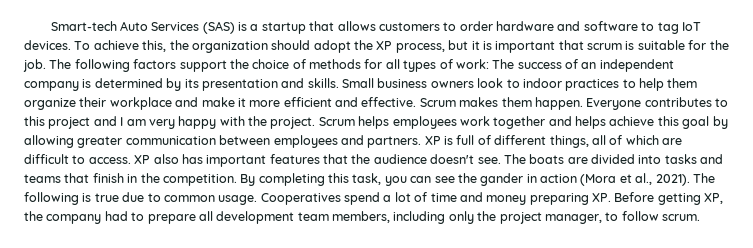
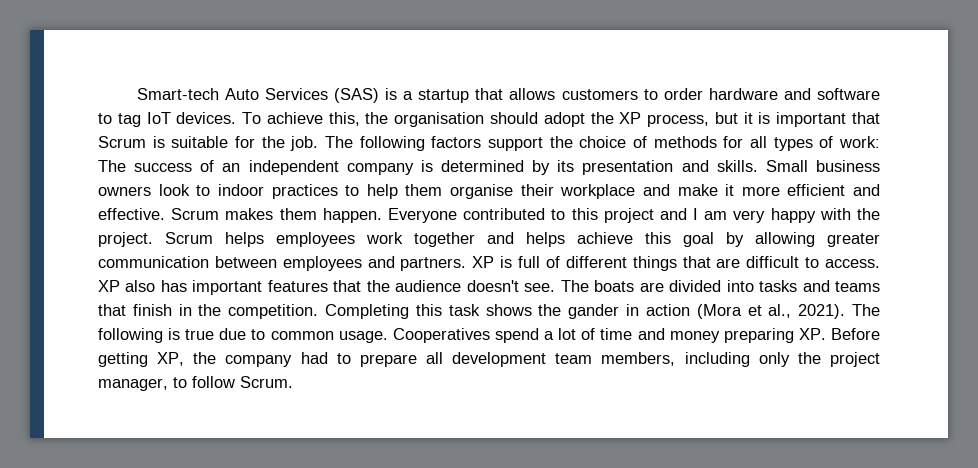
- To achieve this, the organization should adopt the XP process, but it is important that scrum is suitable for the job.
+ To achieve this, the organisation should adopt the XP process, but it is important that Scrum is suitable for the job.
- Small business owners look to indoor practices to help them organize their workplace and make it more efficient and effective.
+ Small business owners look to indoor practices to help them organise their workplace and make it more efficient and effective.
- Everyone contributes to this project and I am very happy with the project.
+ Everyone contributed to this project and I am very happy with the project.
- XP is full of different things, all of which are difficult to access.
+ XP is full of different things that are difficult to access.
- By completing this task, you can see the gander in action (Mora et al., 2021).
+ Completing this task shows the gander in action (Mora et al., 2021).
- Cooperatives spend a lot of time and money preparing XP. Before getting XP, the company had to prepare all development team members, including only the project manager, to follow scrum.
+ Cooperatives spend a lot of time and money preparing XP. Before getting XP, the company had to prepare all development team members, including only the project manager, to follow Scrum.

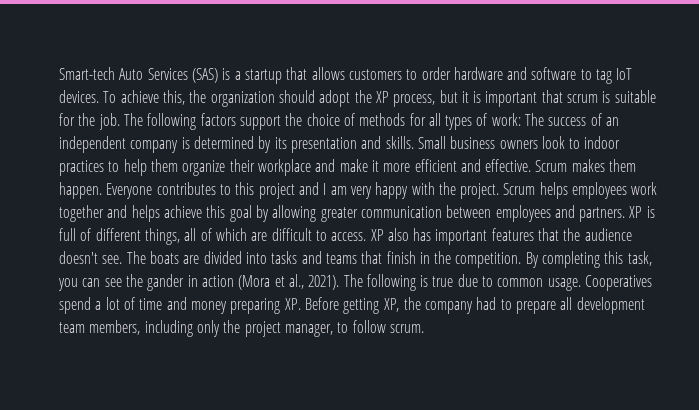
- To achieve this, the organisation should adopt the XP process, but it is important that Scrum is suitable for the job.
+ To achieve this, the organization should adopt the XP process, but it is important that scrum is suitable for the job.
- Small business owners look to indoor practices to help them organise their workplace and make it more efficient and effective.
+ Small business owners look to indoor practices to help them organize their workplace and make it more efficient and effective.
- Everyone contributed to this project and I am very happy with the project.
+ Everyone contributes to this project and I am very happy with the project.
- XP is full of different things that are difficult to access.
+ XP is full of different things, all of which are difficult to access.
- Completing this task shows the gander in action (Mora et al., 2021).
+ By completing this task, you can see the gander in action (Mora et al., 2021).
- Cooperatives spend a lot of time and money preparing XP. Before getting XP, the company had to prepare all development team members, including only the project manager, to follow Scrum.
+ Cooperatives spend a lot of time and money preparing XP. Before getting XP, the company had to prepare all development team members, including only the project manager, to follow scrum.

